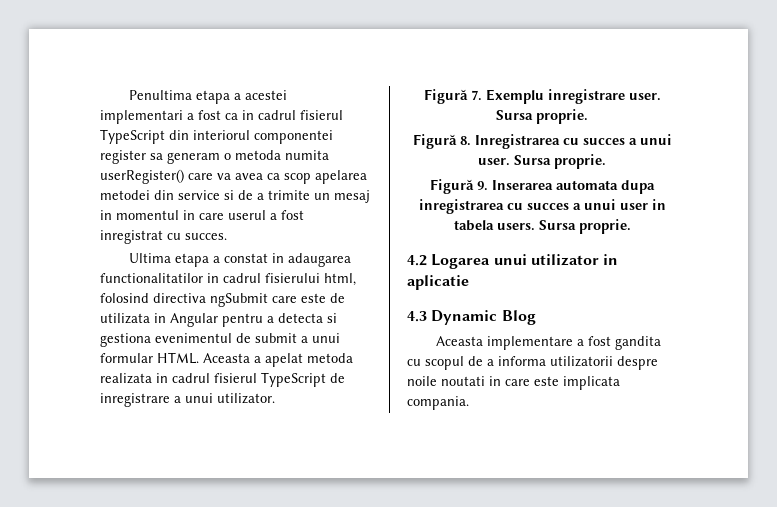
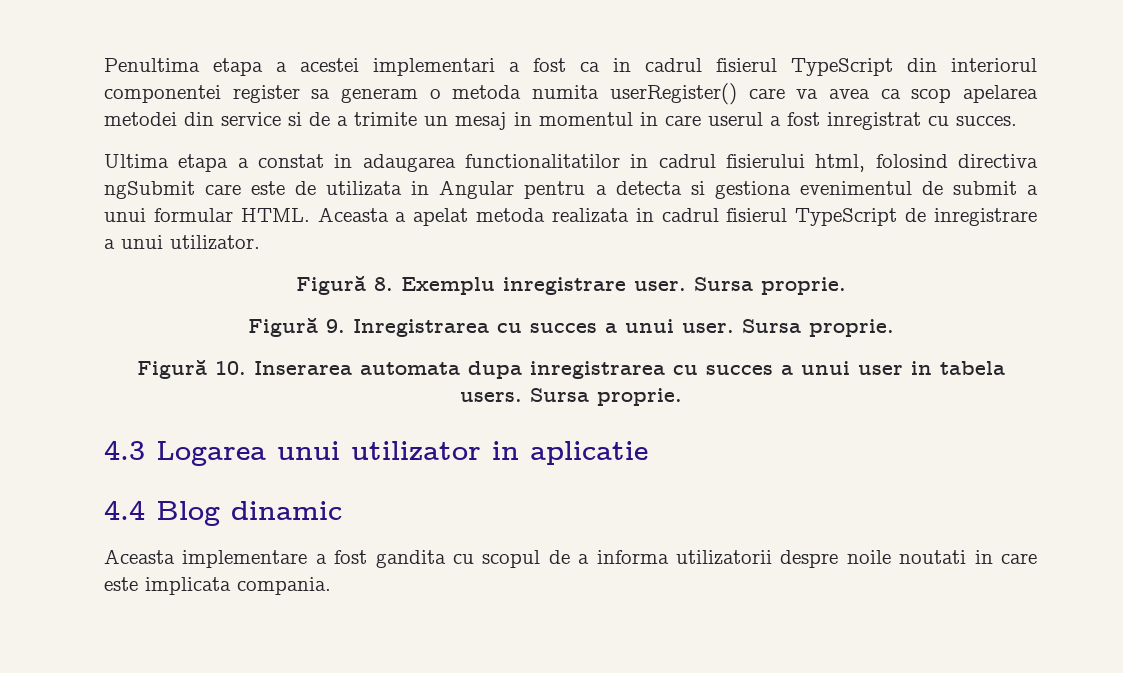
- Figură 7. Exemplu inregistrare user.
+ Figură 8. Exemplu inregistrare user.
- Figură 8. Inregistrarea cu succes a unui user.
+ Figură 9. Inregistrarea cu succes a unui user.
- Figură 9. Inserarea automata dupa inregistrarea cu succes a unui user in tabela users.
+ Figură 10. Inserarea automata dupa inregistrarea cu succes a unui user in tabela users.
- 4.2 Logarea unui utilizator in aplicatie
+ 4.3 Logarea unui utilizator in aplicatie
- 4.3 Dynamic Blog
+ 4.4 Blog dinamic

